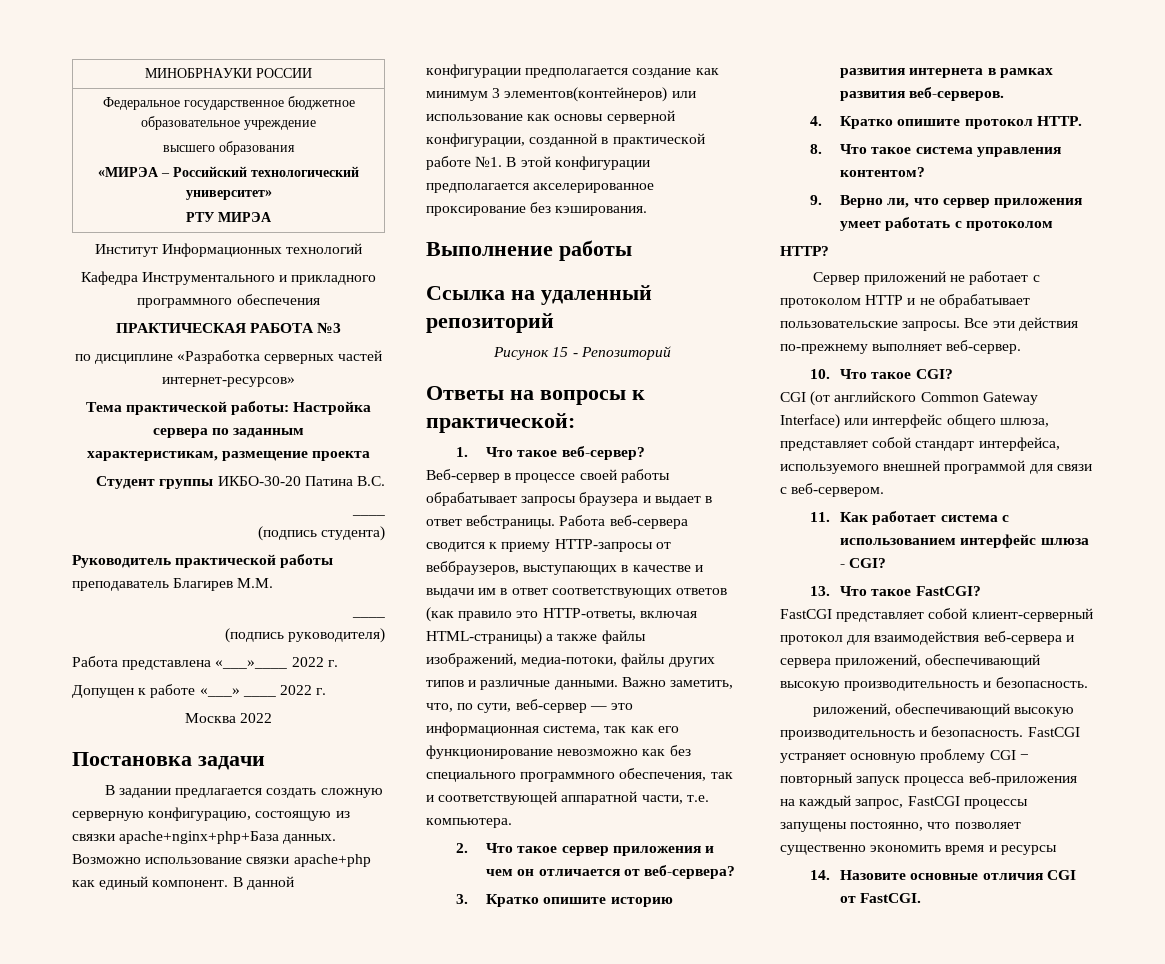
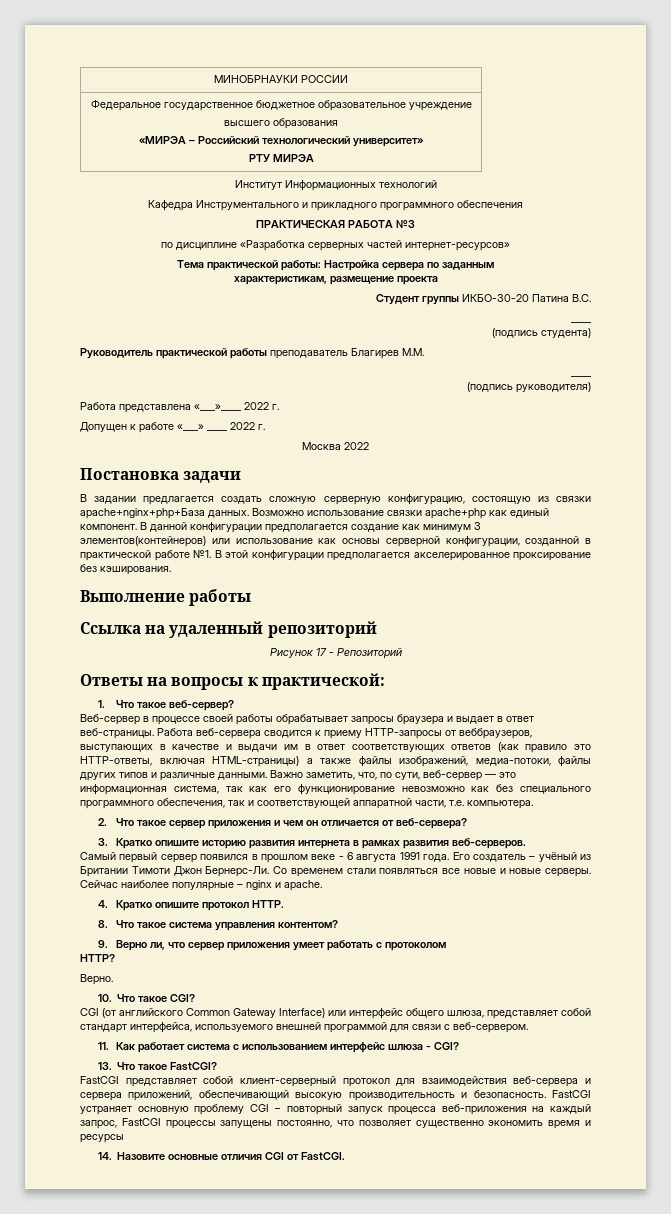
- Рисунок 15 - Репозиторий
+ Рисунок 17 - Репозиторий
- Веб-сервер в процессе своей работы обрабатывает запросы браузера и выдает в ответ вебстраницы.
+ Веб-сервер в процессе своей работы обрабатывает запросы браузера и выдает в ответ веб-страницы.
+ Самый первый сервер появился в прошлом веке - 6 августа 1991 года. Его создатель – учёный из Британии Тимоти Джон Бернерс-Ли. Со временем стали появляться все новые и новые серверы. Сейчас наиболее популярные – nginx и apache.
- Сервер приложений не работает с протоколом HTTP и не обрабатывает пользовательские запросы. Все эти действия по-прежнему выполняет веб-сервер.
+ Верно.
- FastCGI представляет собой клиент-серверный протокол для взаимодействия веб-сервера и сервера приложений, обеспечивающий высокую производительность и безопасность.
- риложений, обеспечивающий высокую производительность и безопасность. FastCGI устраняет основную проблему CGI − повторный запуск процесса веб-приложения на каждый запрос, FastCGI процессы запущены постоянно, что позволяет существенно экономить время и ресурсы
+ FastCGI представляет собой клиент-серверный протокол для взаимодействия веб-сервера и сервера приложений, обеспечивающий высокую производительность и безопасность. FastCGI устраняет основную проблему CGI − повторный запуск процесса веб-приложения на каждый запрос, FastCGI процессы запущены постоянно, что позволяет существенно экономить время и ресурсы

